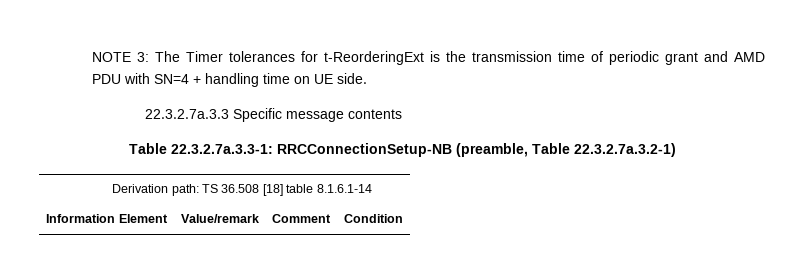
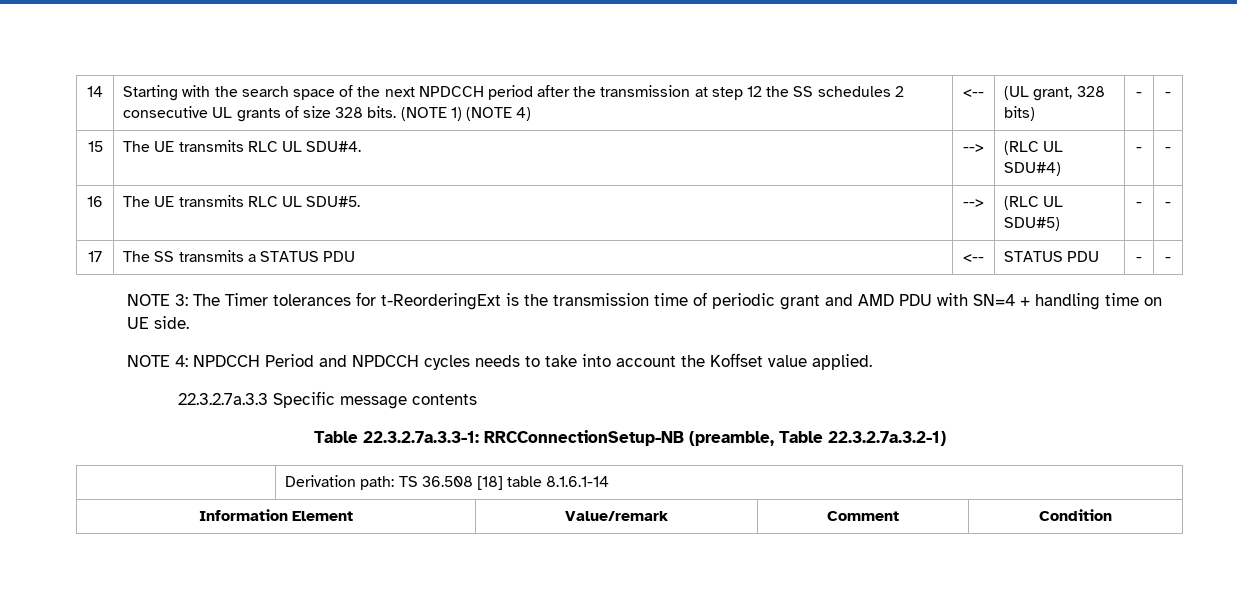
+ 14 | Starting with the search space of the next NPDCCH period after the transmission at step 12 the SS schedules 2 consecutive UL grants of size 328 bits. (NOTE 1) (NOTE 4) | <-- | (UL grant, 328 bits) | - | -
+ 15 | The UE transmits RLC UL SDU#4. | --> | (RLC UL SDU#4) | - | -
+ 16 | The UE transmits RLC UL SDU#5. | --> | (RLC UL SDU#5) | - | -
+ 17 | The SS transmits a STATUS PDU | <-- | STATUS PDU | - | -
+ NOTE 4: NPDCCH Period and NPDCCH cycles needs to take into account the Koffset value applied.

